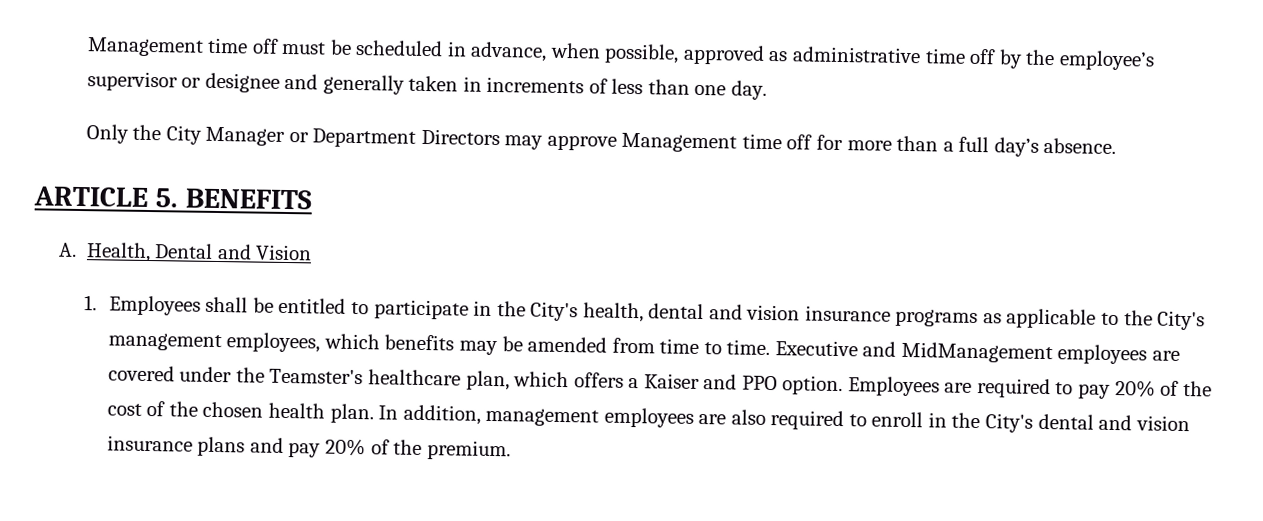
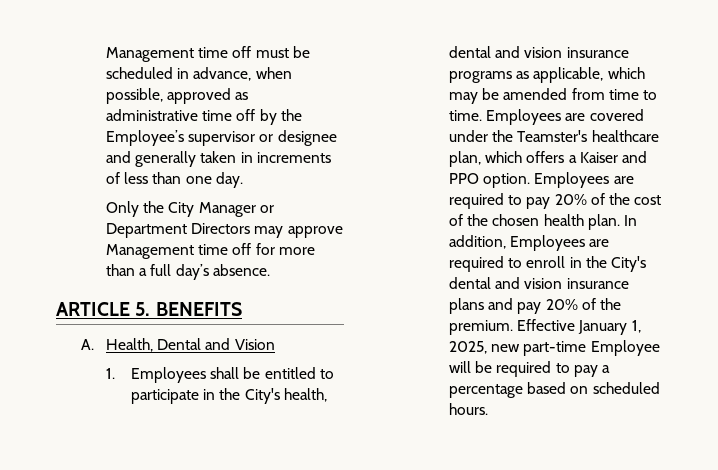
- Management time off must be scheduled in advance, when possible, approved as administrative time off by the employee’s supervisor or designee and generally taken in increments of less than one day.
+ Management time off must be scheduled in advance, when possible, approved as administrative time off by the Employee’s supervisor or designee and generally taken in increments of less than one day.
- 1. Employees shall be entitled to participate in the City's health, dental and vision insurance programs as applicable to the City's management employees, which benefits may be amended from time to time.
+ 1. Employees shall be entitled to participate in the City's health, dental and vision insurance programs as applicable, which may be amended from time to time.
- Executive and MidManagement employees are covered under the Teamster's healthcare plan, which offers a Kaiser and PPO option.
+ Employees are covered under the Teamster's healthcare plan, which offers a Kaiser and PPO option.
- In addition, management employees are also required to enroll in the City's dental and vision insurance plans and pay 20% of the premium.
+ In addition, Employees are required to enroll in the City's dental and vision insurance plans and pay 20% of the premium.
+ Effective January 1, 2025, new part-time Employee will be required to pay a percentage based on scheduled hours.

